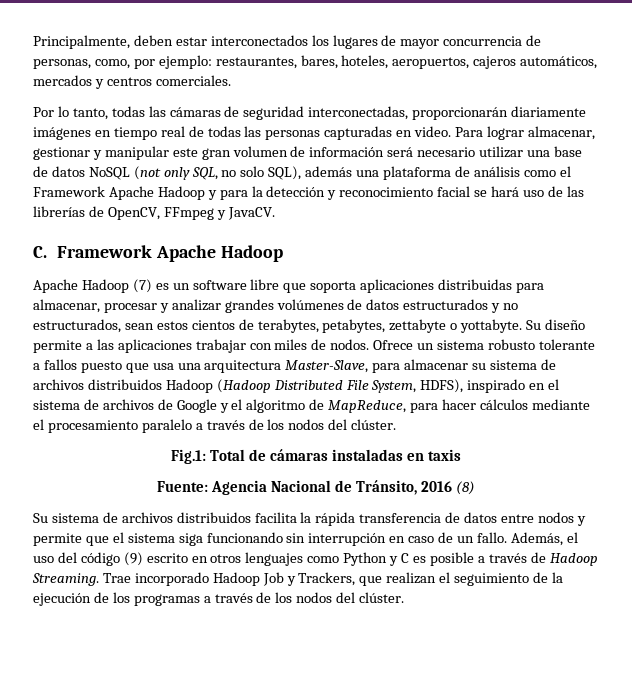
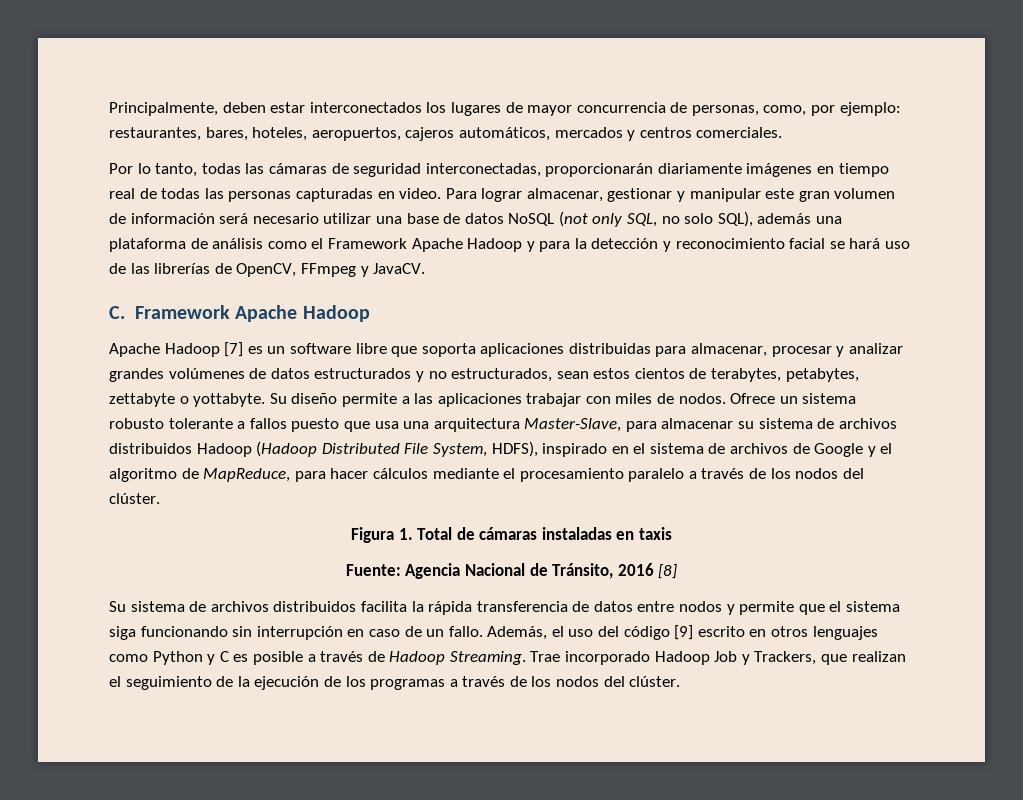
- Apache Hadoop (7) es un software libre que soporta aplicaciones distribuidas para almacenar, procesar y analizar grandes volúmenes de datos estructurados y no estructurados, sean estos cientos de terabytes, petabytes, zettabyte o yottabyte.
+ Apache Hadoop [7] es un software libre que soporta aplicaciones distribuidas para almacenar, procesar y analizar grandes volúmenes de datos estructurados y no estructurados, sean estos cientos de terabytes, petabytes, zettabyte o yottabyte.
- Fig.1: Total de cámaras instaladas en taxis
+ Figura 1. Total de cámaras instaladas en taxis
- Fuente: Agencia Nacional de Tránsito, 2016 (8)
+ Fuente: Agencia Nacional de Tránsito, 2016 [8]
- Además, el uso del código (9) escrito en otros lenguajes como Python y C es posible a través de Hadoop Streaming.
+ Además, el uso del código [9] escrito en otros lenguajes como Python y C es posible a través de Hadoop Streaming.

